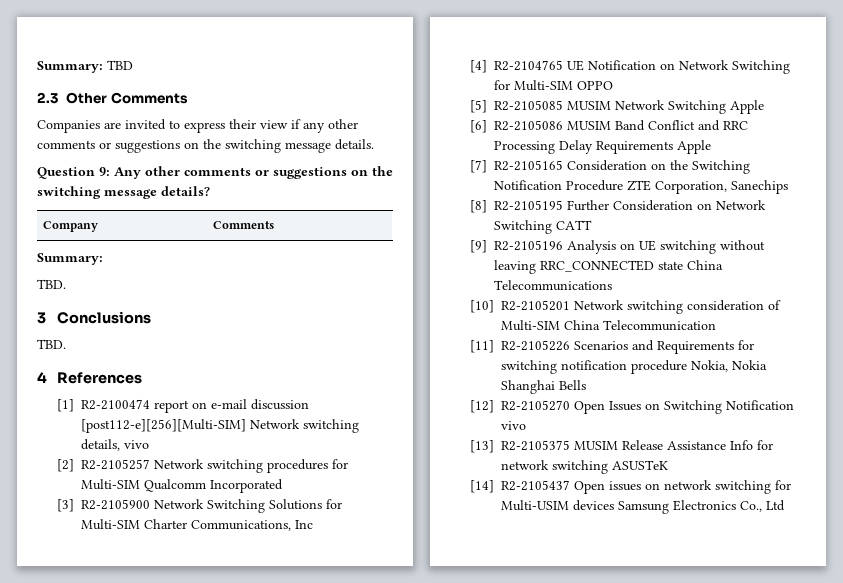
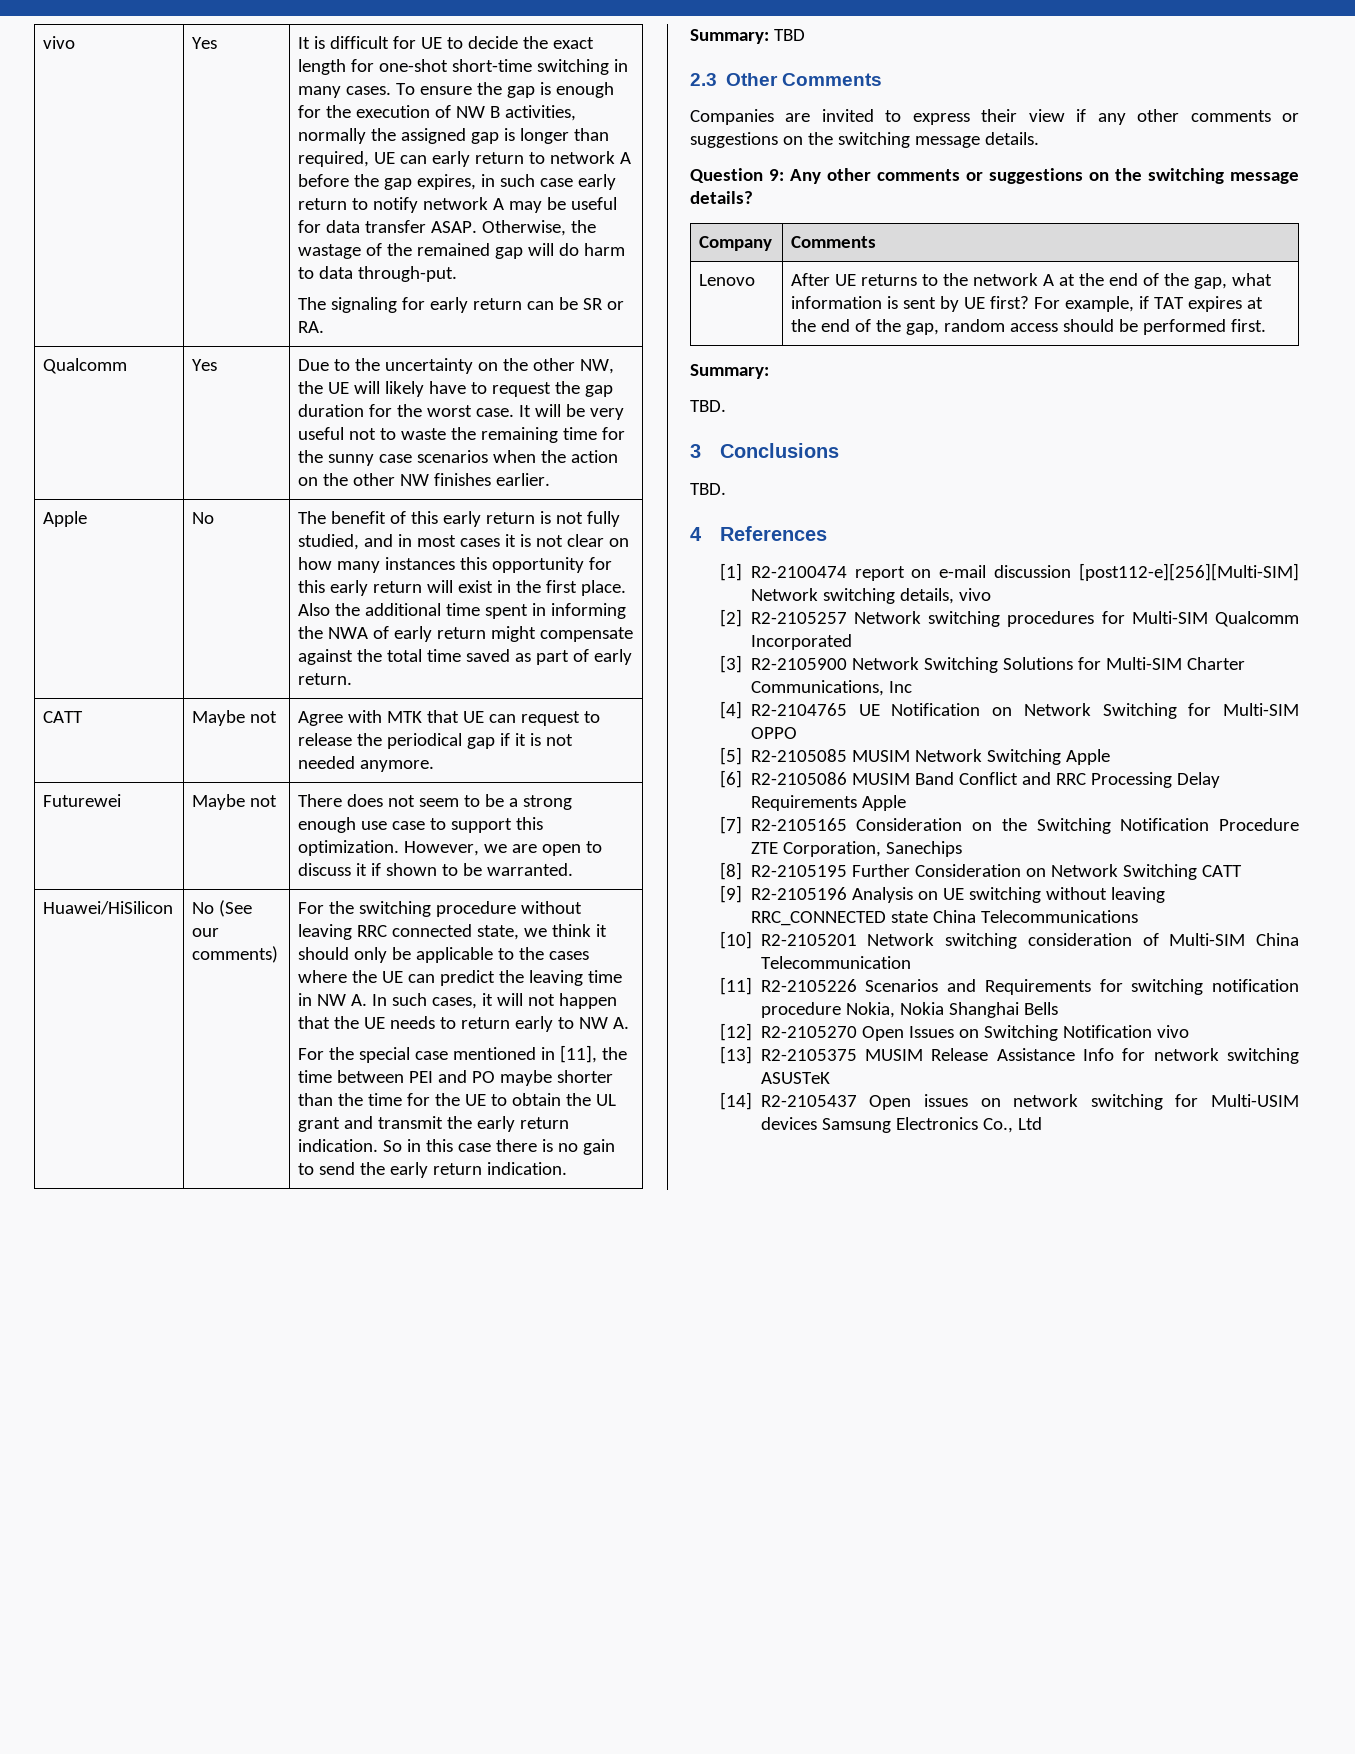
+ vivo | Yes | It is difficult for UE to decide the exact length for one-shot short-time switching in many cases. To ensure the gap is enough for the execution of NW B activities, normally the assigned gap is longer than required, UE can early return to network A before the gap expires, in such case early return to notify network A may be useful for data transfer ASAP. Otherwise, the wastage of the remained gap will do harm to data through-put.
+ The signaling for early return can be SR or RA.
+ Qualcomm | Yes | Due to the uncertainty on the other NW, the UE will likely have to request the gap duration for the worst case. It will be very useful not to waste the remaining time for the sunny case scenarios when the action on the other NW finishes earlier.
+ Apple | No | The benefit of this early return is not fully studied, and in most cases it is not clear on how many instances this opportunity for this early return will exist in the first place. Also the additional time spent in informing the NWA of early return might compensate against the total time saved as part of early return.
+ CATT | Maybe not | Agree with MTK that UE can request to release the periodical gap if it is not needed anymore.
+ Futurewei | Maybe not | There does not seem to be a strong enough use case to support this optimization. However, we are open to discuss it if shown to be warranted.
+ Huawei/HiSilicon | No (See our comments) | For the switching procedure without leaving RRC connected state, we think it should only be applicable to the cases where the UE can predict the leaving time in NW A. In such cases, it will not happen that the UE needs to return early to NW A.
+ For the special case mentioned in [11], the time between PEI and PO maybe shorter than the time for the UE to obtain the UL grant and transmit the early return indication. So in this case there is no gain to send the early return indication.
+ Lenovo | After UE returns to the network A at the end of the gap, what information is sent by UE first? For example, if TAT expires at the end of the gap, random access should be performed first.

